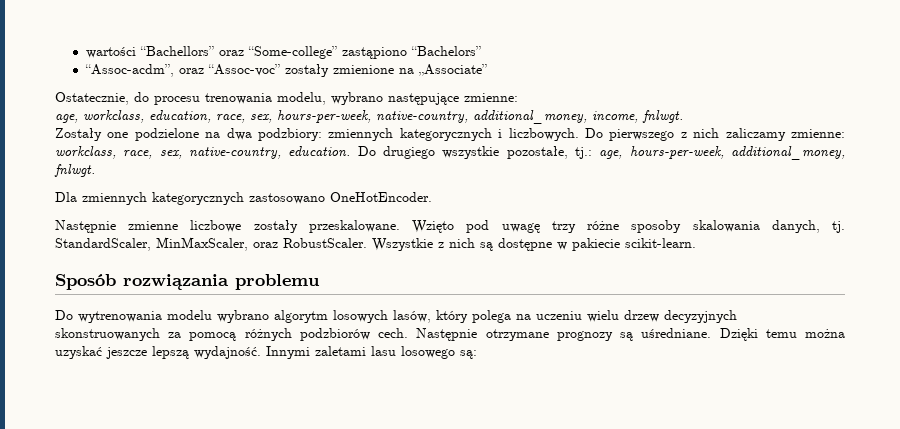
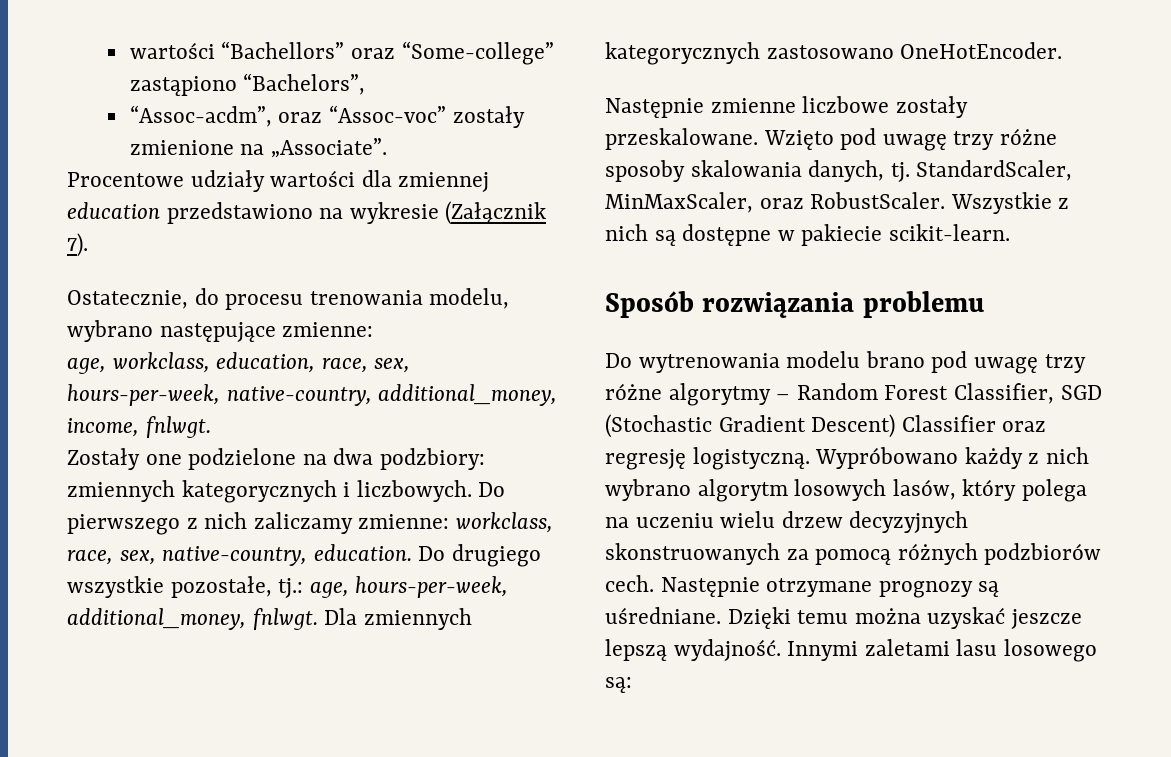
- wartości “Bachellors” oraz “Some-college” zastąpiono “Bachelors”
+ wartości “Bachellors” oraz “Some-college” zastąpiono “Bachelors”,
- “Assoc-acdm”, oraz “Assoc-voc” zostały zmienione na „Associate”
+ “Assoc-acdm”, oraz “Assoc-voc” zostały zmienione na „Associate”.
+ Procentowe udziały wartości dla zmiennej education przedstawiono na wykresie (Załącznik 7).
- Do drugiego wszystkie pozostałe, tj.: age, hours-per-week, additional_money, fnlwgt.
- Dla zmiennych kategorycznych zastosowano OneHotEncoder.
+ Do drugiego wszystkie pozostałe, tj.: age, hours-per-week, additional_money, fnlwgt. Dla zmiennych kategorycznych zastosowano OneHotEncoder.
- Do wytrenowania modelu wybrano algorytm losowych lasów, który polega na uczeniu wielu drzew decyzyjnych skonstruowanych za pomocą różnych podzbiorów cech.
+ Do wytrenowania modelu brano pod uwagę trzy różne algorytmy – Random Forest Classifier, SGD (Stochastic Gradient Descent) Classifier oraz regresję logistyczną. Wypróbowano każdy z nich wybrano algorytm losowych lasów, który polega na uczeniu wielu drzew decyzyjnych skonstruowanych za pomocą różnych podzbiorów cech.

